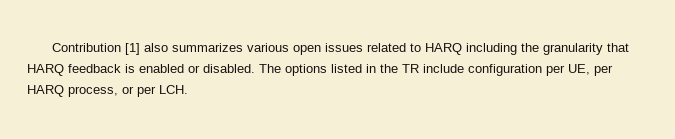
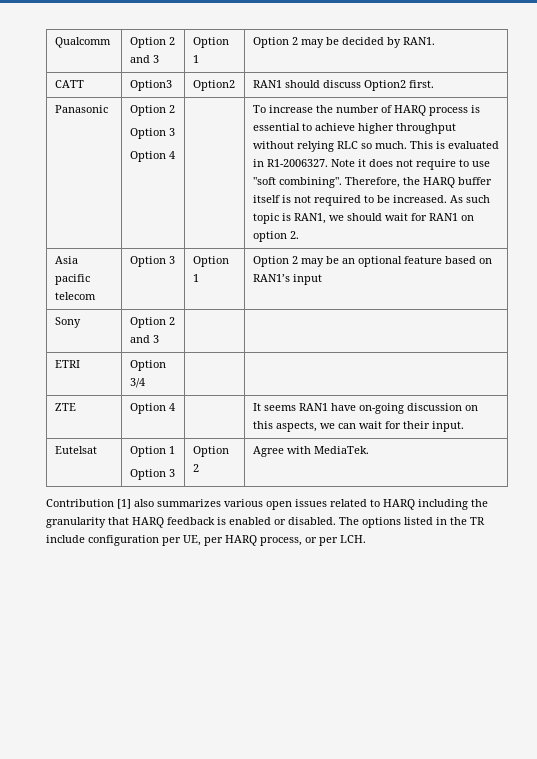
+ Qualcomm | Option 2 and 3 | Option 1 | Option 2 may be decided by RAN1.
+ CATT | Option3 | Option2 | RAN1 should discuss Option2 first.
+ Panasonic | Option 2
+ Option 3
+ Option 4 | | To increase the number of HARQ process is essential to achieve higher throughput without relying RLC so much. This is evaluated in R1-2006327. Note it does not require to use "soft combining". Therefore, the HARQ buffer itself is not required to be increased. As such topic is RAN1, we should wait for RAN1 on option 2.
+ Asia pacific telecom | Option 3 | Option 1 | Option 2 may be an optional feature based on RAN1’s input
+ Sony | Option 2 and 3 | |
+ ETRI | Option 3/4 | |
+ ZTE | Option 4 | | It seems RAN1 have on-going discussion on this aspects, we can wait for their input.
+ Eutelsat | Option 1
+ Option 3 | Option 2 | Agree with MediaTek.

